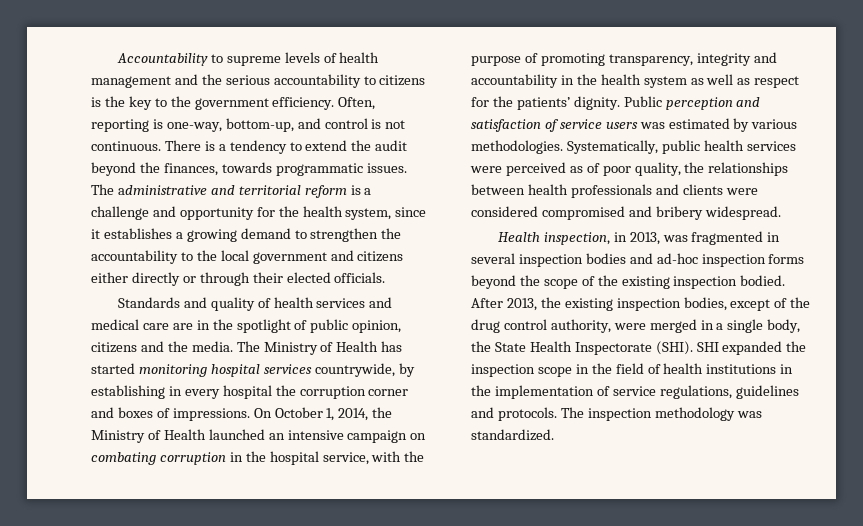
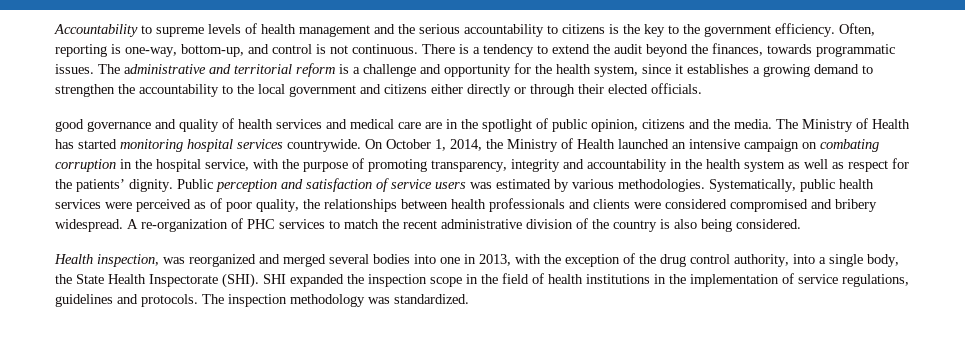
- Standards and quality of health services and medical care are in the spotlight of public opinion, citizens and the media.
+ good governance and quality of health services and medical care are in the spotlight of public opinion, citizens and the media.
- The Ministry of Health has started monitoring hospital services countrywide, by establishing in every hospital the corruption corner and boxes of impressions.
+ The Ministry of Health has started monitoring hospital services countrywide.
- Systematically, public health services were perceived as of poor quality, the relationships between health professionals and clients were considered compromised and bribery widespread.
- Health inspection, in 2013, was fragmented in several inspection bodies and ad-hoc inspection forms beyond the scope of the existing inspection bodied. After 2013, the existing inspection bodies, except of the drug control authority, were merged in a single body, the State Health Inspectorate (SHI).
+ Systematically, public health services were perceived as of poor quality, the relationships between health professionals and clients were considered compromised and bribery widespread. A re-organization of PHC services to match the recent administrative division of the country is also being considered.
+ Health inspection, was reorganized and merged several bodies into one in 2013, with the exception of the drug control authority, into a single body, the State Health Inspectorate (SHI).

